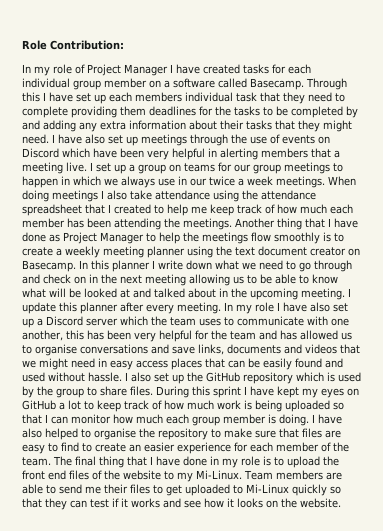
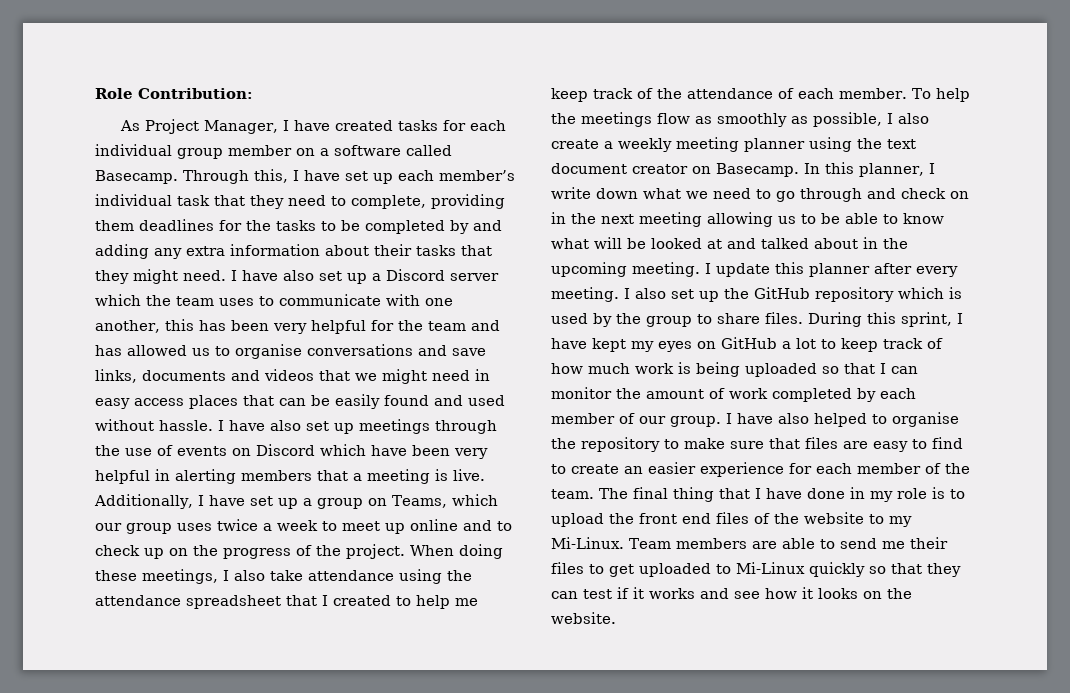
- In my role of Project Manager I have created tasks for each individual group member on a software called Basecamp.
+ As Project Manager, I have created tasks for each individual group member on a software called Basecamp.
- Through this I have set up each members individual task that they need to complete providing them deadlines for the tasks to be completed by and adding any extra information about their tasks that they might need.
+ Through this, I have set up each member’s individual task that they need to complete, providing them deadlines for the tasks to be completed by and adding any extra information about their tasks that they might need.
- I have also set up meetings through the use of events on Discord which have been very helpful in alerting members that a meeting live. I set up a group on teams for our group meetings to happen in which we always use in our twice a week meetings. When doing meetings I also take attendance using the attendance spreadsheet that I created to help me keep track of how much each member has been attending the meetings. Another thing that I have done as Project Manager to help the meetings flow smoothly is to create a weekly meeting planner using the text document creator on Basecamp. In this planner I write down what we need to go through and check on in the next meeting allowing us to be able to know what will be looked at and talked about in the upcoming meeting. I update this planner after every meeting. In my role I have also set up a Discord server which the team uses to communicate with one another, this has been very helpful for the team and has allowed us to organise conversations and save links, documents and videos that we might need in easy access places that can be easily found and used without hassle.
+ I have also set up a Discord server which the team uses to communicate with one another, this has been very helpful for the team and has allowed us to organise conversations and save links, documents and videos that we might need in easy access places that can be easily found and used without hassle.
- I also set up the GitHub repository which is used by the group to share files.
+ I have also set up meetings through the use of events on Discord which have been very helpful in alerting members that a meeting is live. Additionally, I have set up a group on Teams, which our group uses twice a week to meet up online and to check up on the progress of the project. When doing these meetings, I also take attendance using the attendance spreadsheet that I created to help me keep track of the attendance of each member. To help the meetings flow as smoothly as possible, I also create a weekly meeting planner using the text document creator on Basecamp. In this planner, I write down what we need to go through and check on in the next meeting allowing us to be able to know what will be looked at and talked about in the upcoming meeting. I update this planner after every meeting. I also set up the GitHub repository which is used by the group to share files.
- During this sprint I have kept my eyes on GitHub a lot to keep track of how much work is being uploaded so that I can monitor how much each group member is doing.
+ During this sprint, I have kept my eyes on GitHub a lot to keep track of how much work is being uploaded so that I can monitor the amount of work completed by each member of our group.

